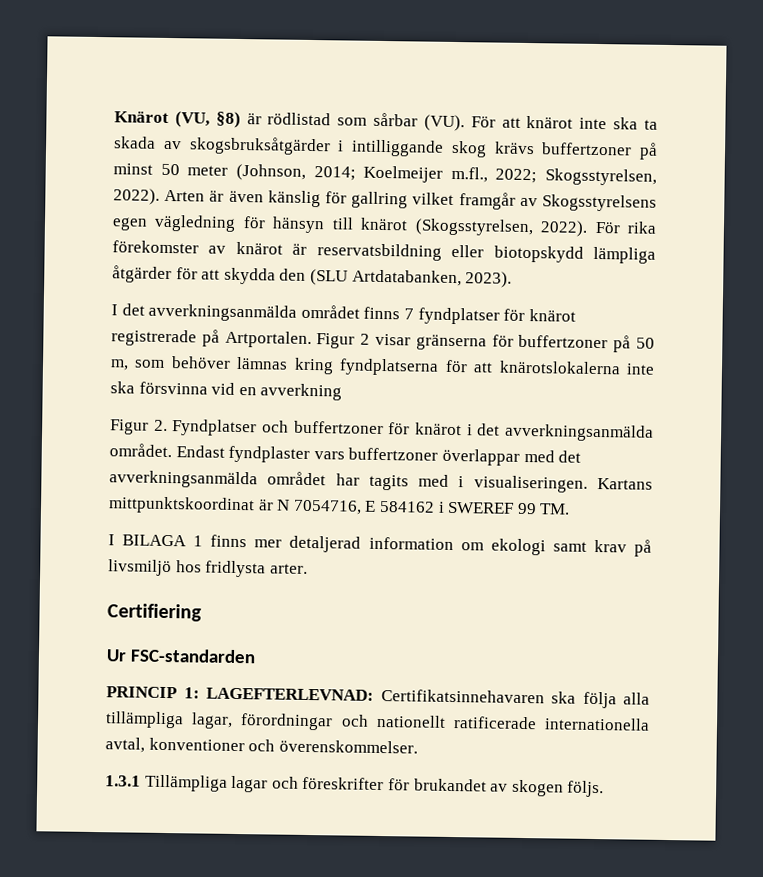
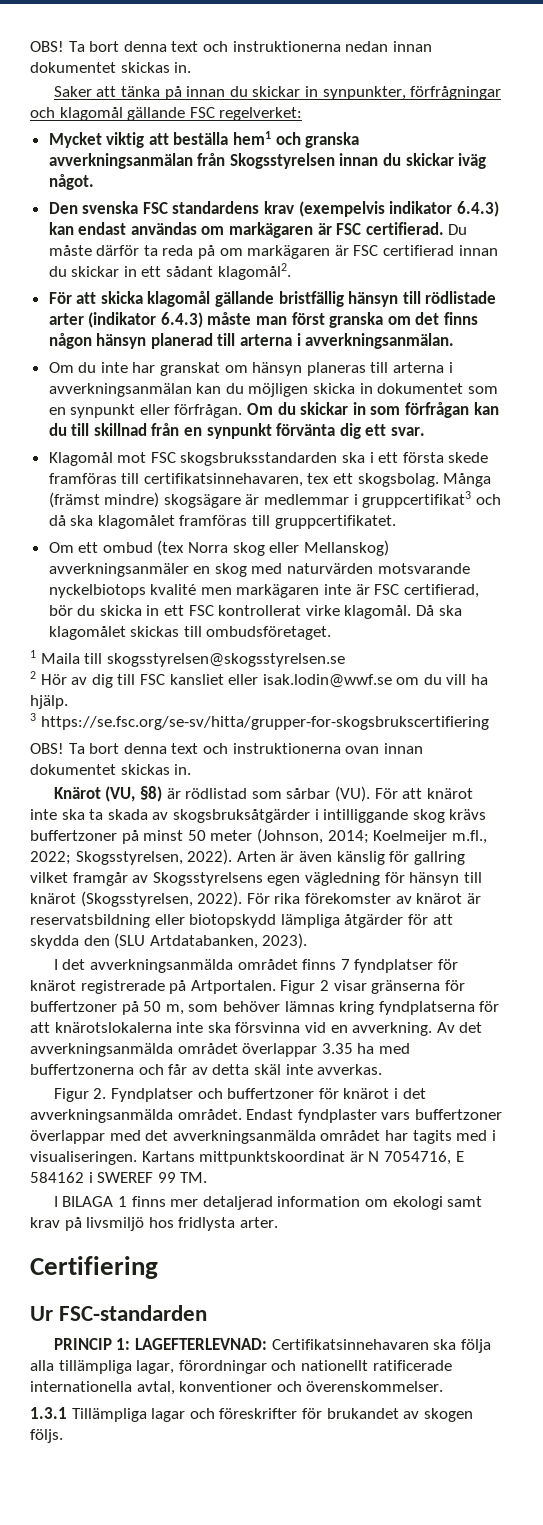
+ OBS! Ta bort denna text och instruktionerna nedan innan dokumentet skickas in.
+ Saker att tänka på innan du skickar in synpunkter, förfrågningar och klagomål gällande FSC regelverket:
+ Mycket viktig att beställa hem1 och granska avverkningsanmälan från Skogsstyrelsen innan du skickar iväg något.
+ Den svenska FSC standardens krav (exempelvis indikator 6.4.3) kan endast användas om markägaren är FSC certifierad. Du måste därför ta reda på om markägaren är FSC certifierad innan du skickar in ett sådant klagomål2.
+ För att skicka klagomål gällande bristfällig hänsyn till rödlistade arter (indikator 6.4.3) måste man först granska om det finns någon hänsyn planerad till arterna i avverkningsanmälan.
+ Om du inte har granskat om hänsyn planeras till arterna i avverkningsanmälan kan du möjligen skicka in dokumentet som en synpunkt eller förfrågan. Om du skickar in som förfrågan kan du till skillnad från en synpunkt förvänta dig ett svar.
+ Klagomål mot FSC skogsbruksstandarden ska i ett första skede framföras till certifikatsinnehavaren, tex ett skogsbolag. Många (främst mindre) skogsägare är medlemmar i gruppcertifikat3 och då ska klagomålet framföras till gruppcertifikatet.
+ Om ett ombud (tex Norra skog eller Mellanskog) avverkningsanmäler en skog med naturvärden motsvarande nyckelbiotops kvalité men markägaren inte är FSC certifierad, bör du skicka in ett FSC kontrollerat virke klagomål. Då ska klagomålet skickas till ombudsföretaget.
+ 1 Maila till skogsstyrelsen@skogsstyrelsen.se
+ 2 Hör av dig till FSC kansliet eller isak.lodin@wwf.se om du vill ha hjälp.
+ 3 https://se.fsc.org/se-sv/hitta/grupper-for-skogsbrukscertifiering
+ OBS! Ta bort denna text och instruktionerna ovan innan dokumentet skickas in.
- Figur 2 visar gränserna för buffertzoner på 50 m, som behöver lämnas kring fyndplatserna för att knärotslokalerna inte ska försvinna vid en avverkning
+ Figur 2 visar gränserna för buffertzoner på 50 m, som behöver lämnas kring fyndplatserna för att knärotslokalerna inte ska försvinna vid en avverkning. Av det avverkningsanmälda området överlappar 3.35 ha med buffertzonerna och får av detta skäl inte avverkas.

